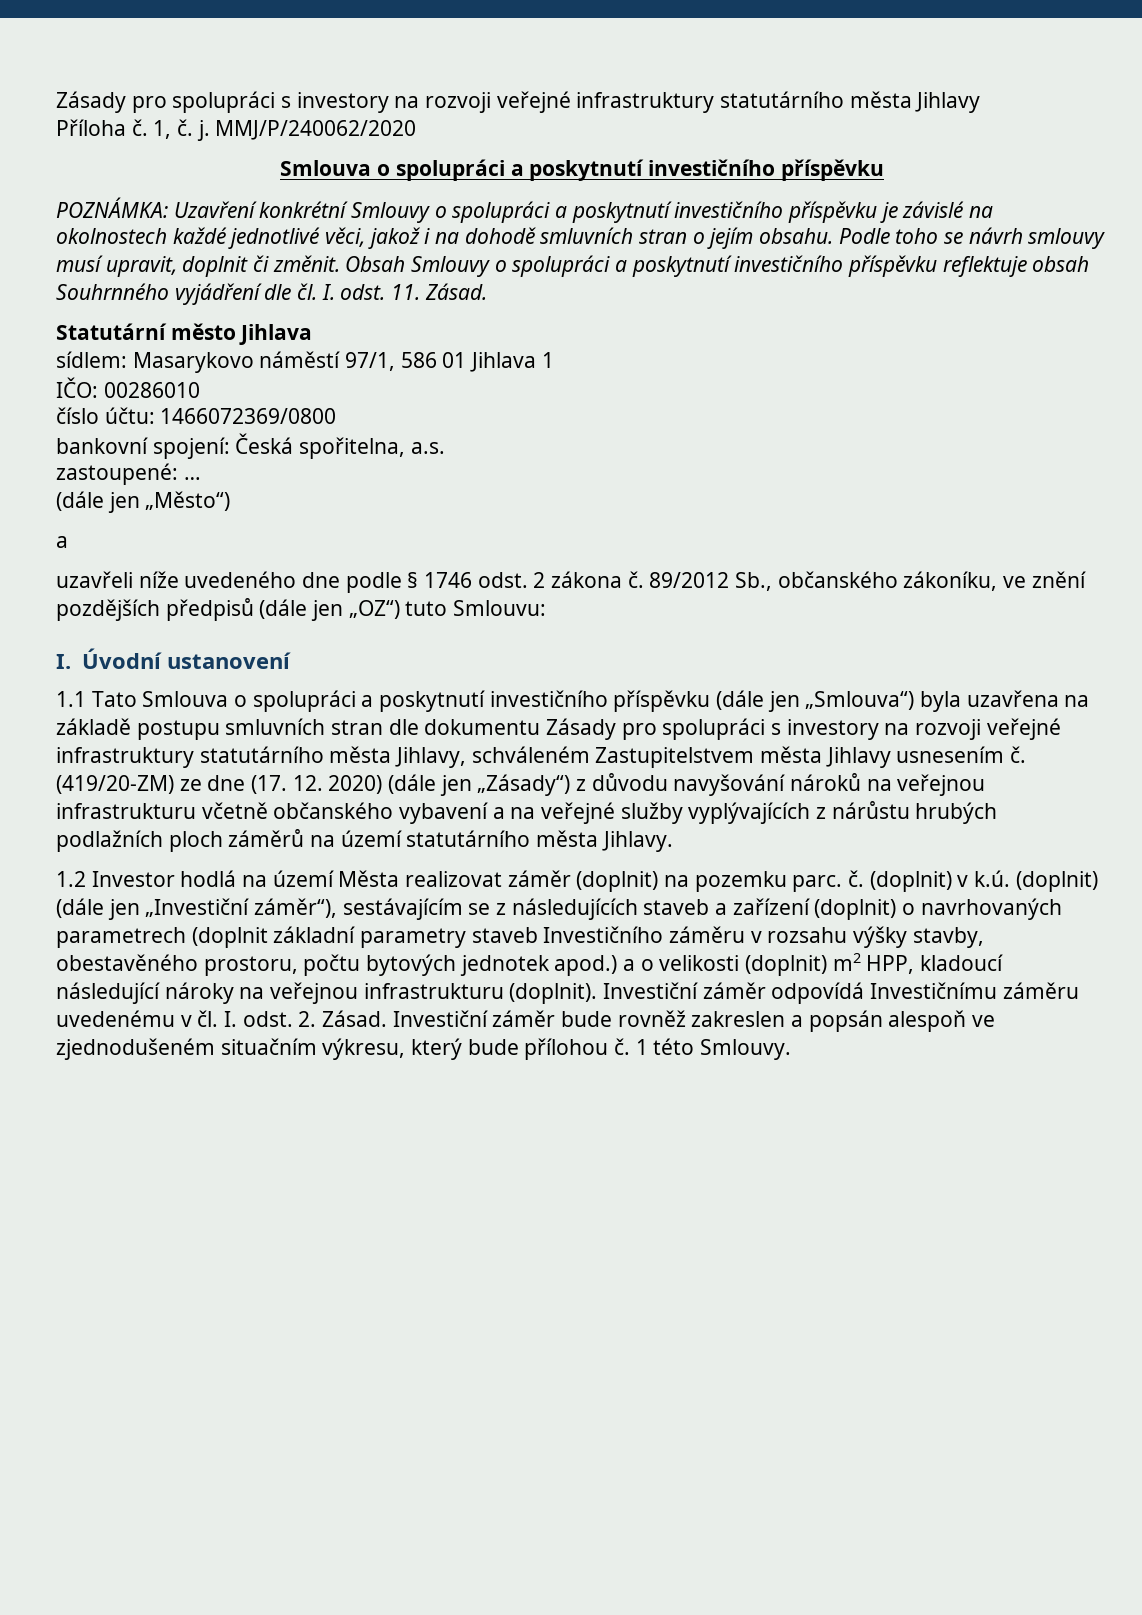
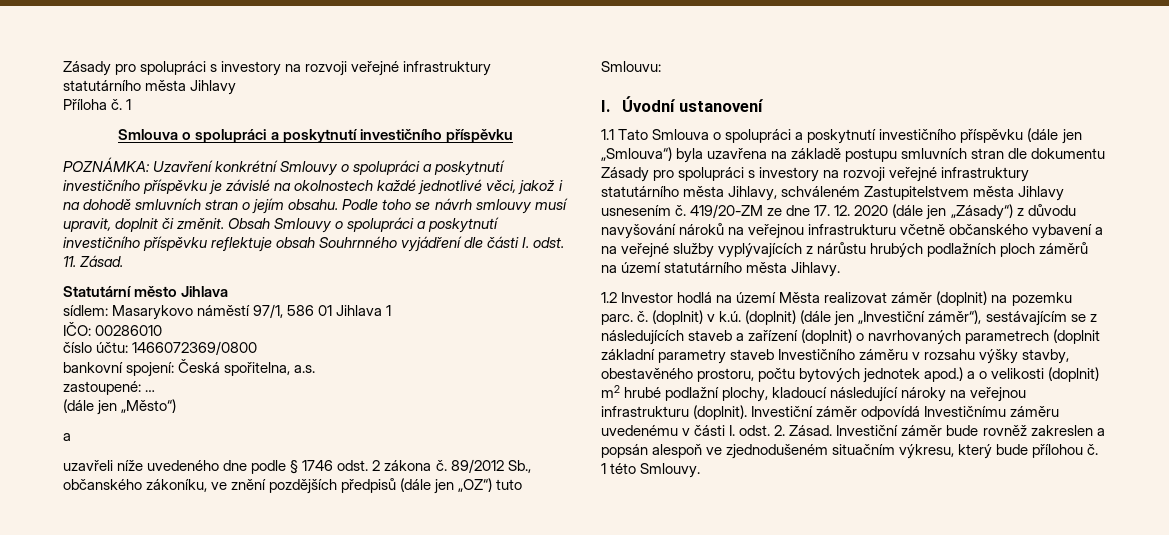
- Příloha č. 1, č. j. MMJ/P/240062/2020
+ Příloha č. 1
- Obsah Smlouvy o spolupráci a poskytnutí investičního příspěvku reflektuje obsah Souhrnného vyjádření dle čl. I. odst. 11. Zásad.
+ Obsah Smlouvy o spolupráci a poskytnutí investičního příspěvku reflektuje obsah Souhrnného vyjádření dle části I. odst. 11. Zásad.
- (419/20-ZM) ze dne (17. 12. 2020) (dále jen „Zásady“) z důvodu navyšování nároků na veřejnou infrastrukturu včetně občanského vybavení a na veřejné služby vyplývajících z nárůstu hrubých podlažních ploch záměrů na území statutárního města Jihlavy.
+ 419/20-ZM ze dne 17. 12. 2020 (dále jen „Zásady“) z důvodu navyšování nároků na veřejnou infrastrukturu včetně občanského vybavení a na veřejné služby vyplývajících z nárůstu hrubých podlažních ploch záměrů na území statutárního města Jihlavy.
- (doplnit) v k.ú. (doplnit) (dále jen „Investiční záměr“), sestávajícím se z následujících staveb a zařízení (doplnit) o navrhovaných parametrech (doplnit základní parametry staveb Investičního záměru v rozsahu výšky stavby, obestavěného prostoru, počtu bytových jednotek apod.) a o velikosti (doplnit) m2 HPP, kladoucí následující nároky na veřejnou infrastrukturu (doplnit).
+ (doplnit) v k.ú. (doplnit) (dále jen „Investiční záměr“), sestávajícím se z následujících staveb a zařízení (doplnit) o navrhovaných parametrech (doplnit základní parametry staveb Investičního záměru v rozsahu výšky stavby, obestavěného prostoru, počtu bytových jednotek apod.) a o velikosti (doplnit) m2 hrubé podlažní plochy, kladoucí následující nároky na veřejnou infrastrukturu (doplnit).
- Investiční záměr odpovídá Investičnímu záměru uvedenému v čl. I. odst. 2. Zásad.
+ Investiční záměr odpovídá Investičnímu záměru uvedenému v části I. odst. 2. Zásad.

